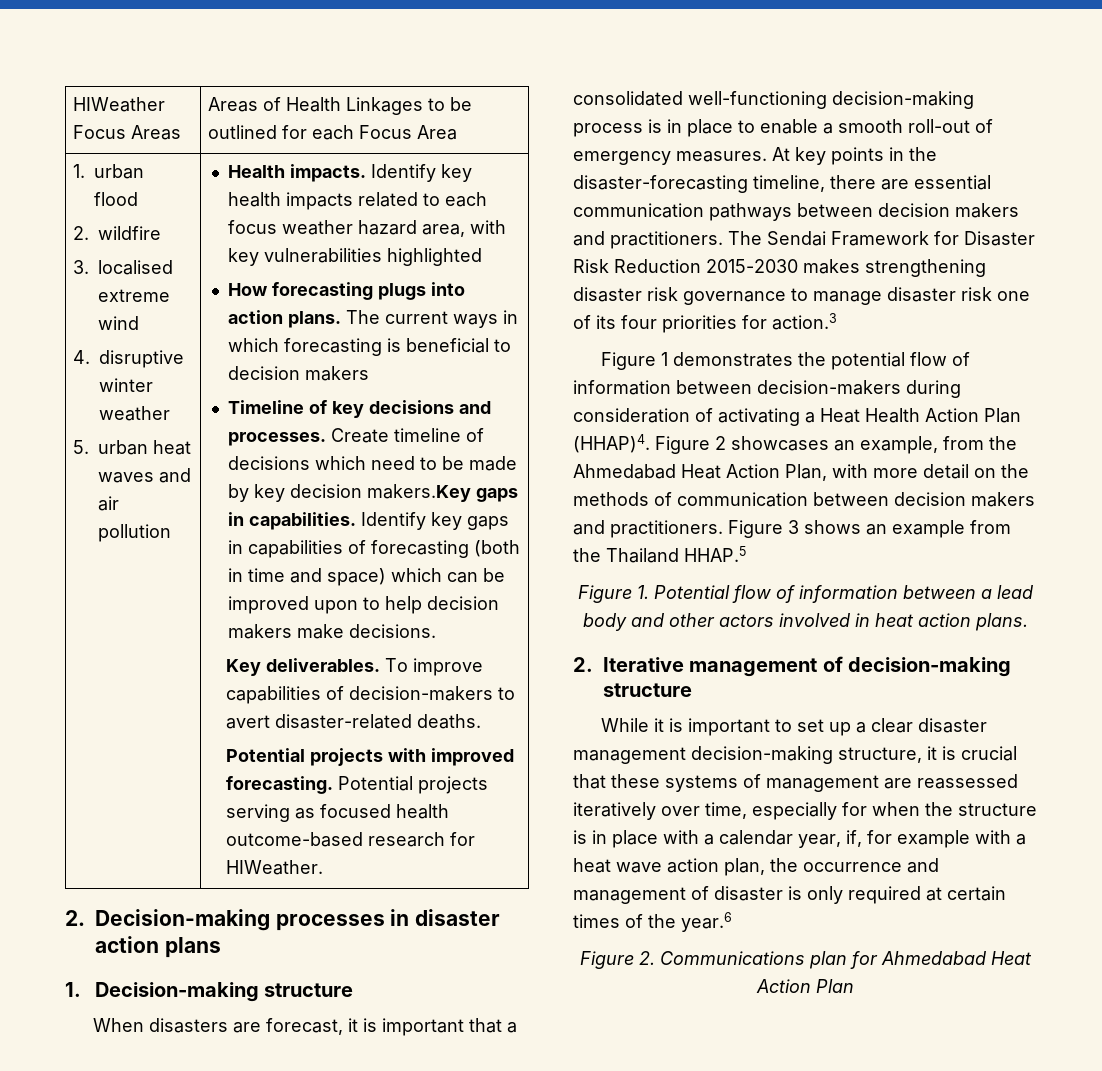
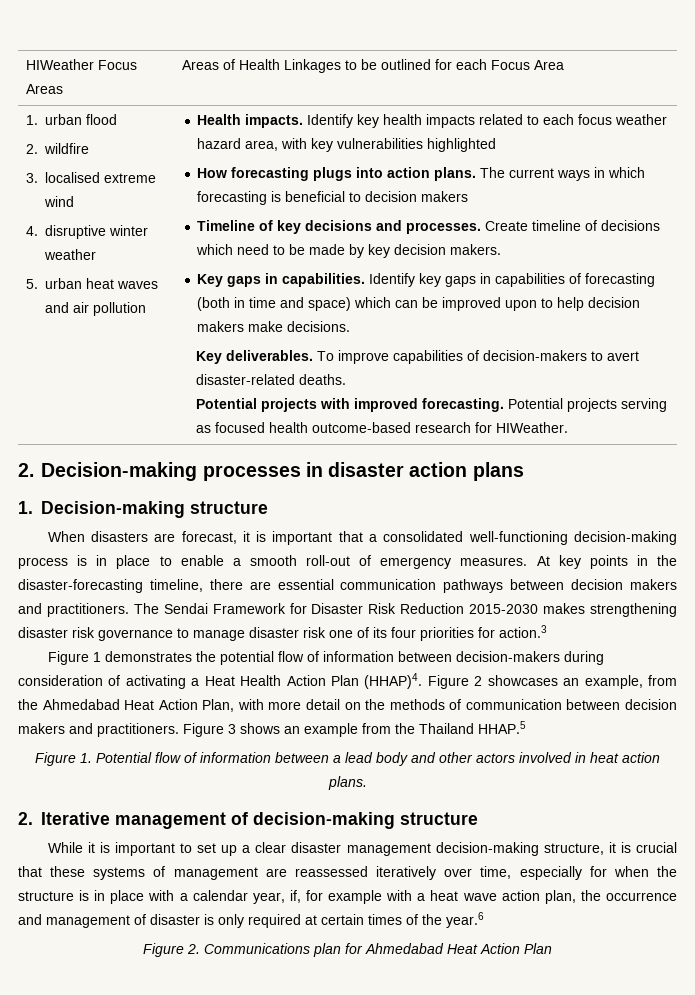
- Create timeline of decisions which need to be made by key decision makers.Key gaps in capabilities.
+ Create timeline of decisions which need to be made by key decision makers.
+ Key gaps in capabilities.

